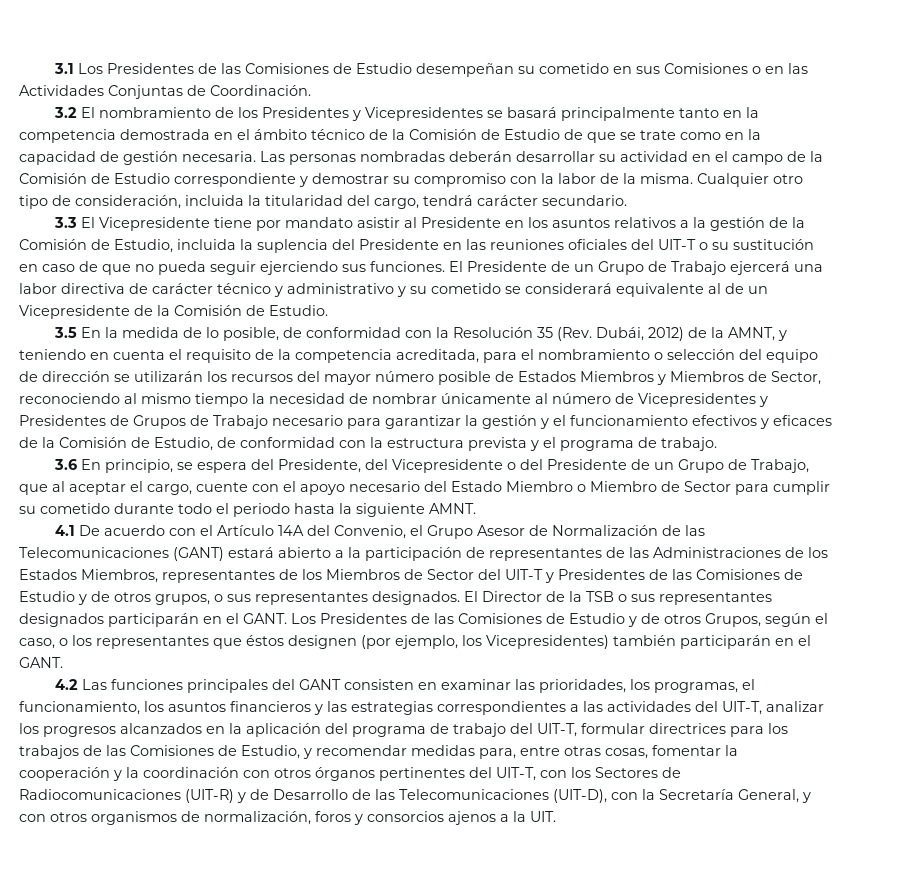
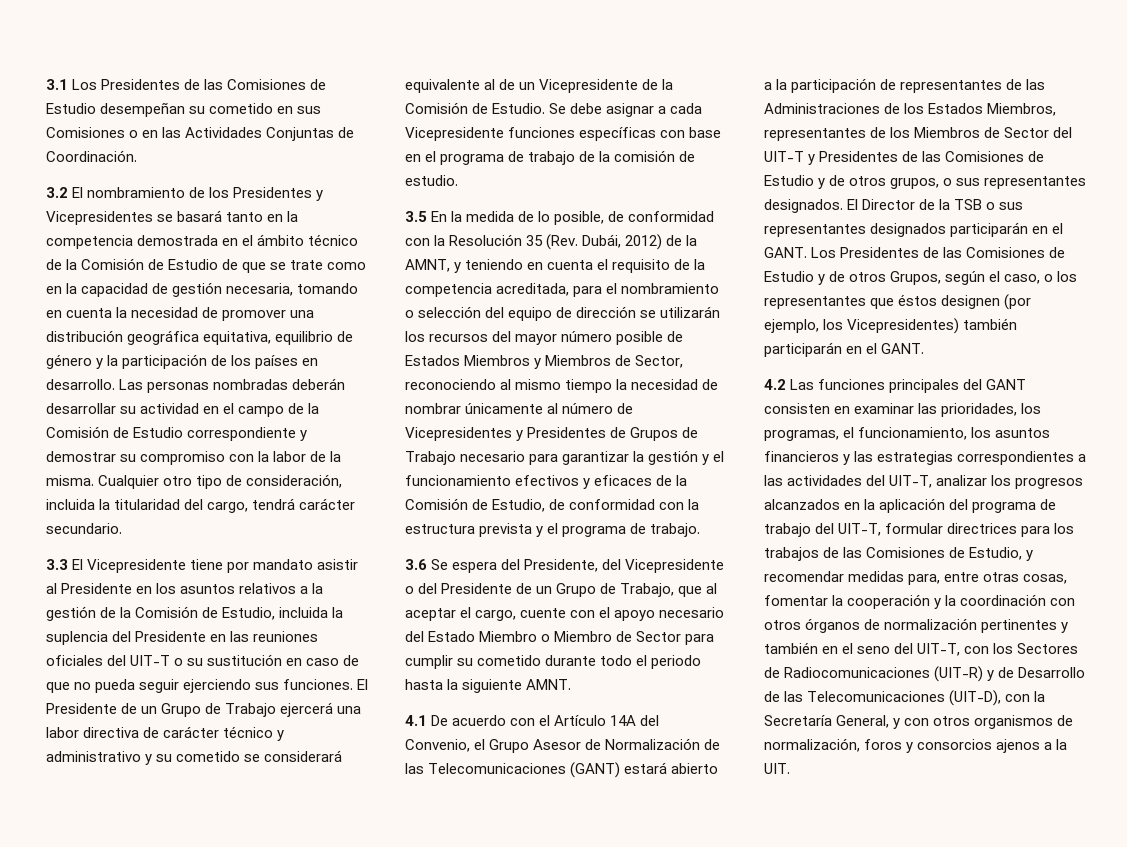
- 3.2 El nombramiento de los Presidentes y Vicepresidentes se basará principalmente tanto en la competencia demostrada en el ámbito técnico de la Comisión de Estudio de que se trate como en la capacidad de gestión necesaria.
+ 3.2 El nombramiento de los Presidentes y Vicepresidentes se basará tanto en la competencia demostrada en el ámbito técnico de la Comisión de Estudio de que se trate como en la capacidad de gestión necesaria, tomando en cuenta la necesidad de promover una distribución geográfica equitativa, equilibrio de género y la participación de los países en desarrollo.
+ Se debe asignar a cada Vicepresidente funciones específicas con base en el programa de trabajo de la comisión de estudio.
- 3.6 En principio, se espera del Presidente, del Vicepresidente o del Presidente de un Grupo de Trabajo, que al aceptar el cargo, cuente con el apoyo necesario del Estado Miembro o Miembro de Sector para cumplir su cometido durante todo el periodo hasta la siguiente AMNT.
+ 3.6 Se espera del Presidente, del Vicepresidente o del Presidente de un Grupo de Trabajo, que al aceptar el cargo, cuente con el apoyo necesario del Estado Miembro o Miembro de Sector para cumplir su cometido durante todo el periodo hasta la siguiente AMNT.
- 4.2 Las funciones principales del GANT consisten en examinar las prioridades, los programas, el funcionamiento, los asuntos financieros y las estrategias correspondientes a las actividades del UIT-T, analizar los progresos alcanzados en la aplicación del programa de trabajo del UIT-T, formular directrices para los trabajos de las Comisiones de Estudio, y recomendar medidas para, entre otras cosas, fomentar la cooperación y la coordinación con otros órganos pertinentes del UIT-T, con los Sectores de Radiocomunicaciones (UIT-R) y de Desarrollo de las Telecomunicaciones (UIT-D), con la Secretaría General, y con otros organismos de normalización, foros y consorcios ajenos a la UIT.
+ 4.2 Las funciones principales del GANT consisten en examinar las prioridades, los programas, el funcionamiento, los asuntos financieros y las estrategias correspondientes a las actividades del UIT-T, analizar los progresos alcanzados en la aplicación del programa de trabajo del UIT-T, formular directrices para los trabajos de las Comisiones de Estudio, y recomendar medidas para, entre otras cosas, fomentar la cooperación y la coordinación con otros órganos de normalización pertinentes y también en el seno del UIT-T, con los Sectores de Radiocomunicaciones (UIT-R) y de Desarrollo de las Telecomunicaciones (UIT-D), con la Secretaría General, y con otros organismos de normalización, foros y consorcios ajenos a la UIT.

